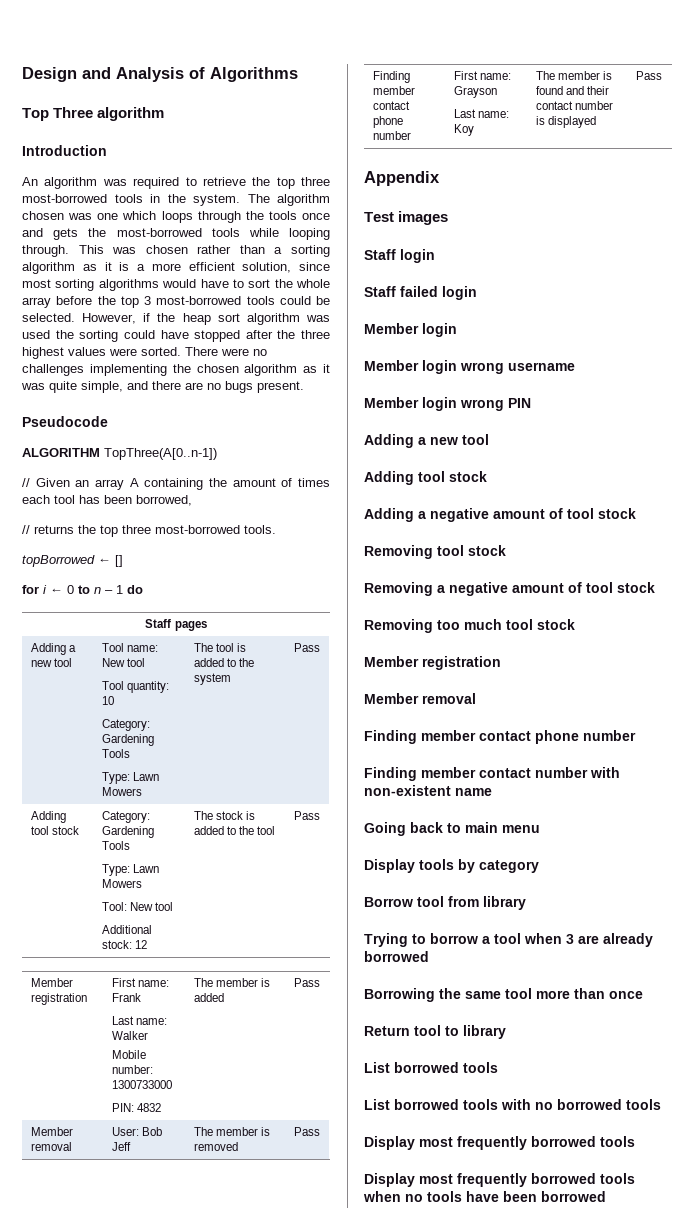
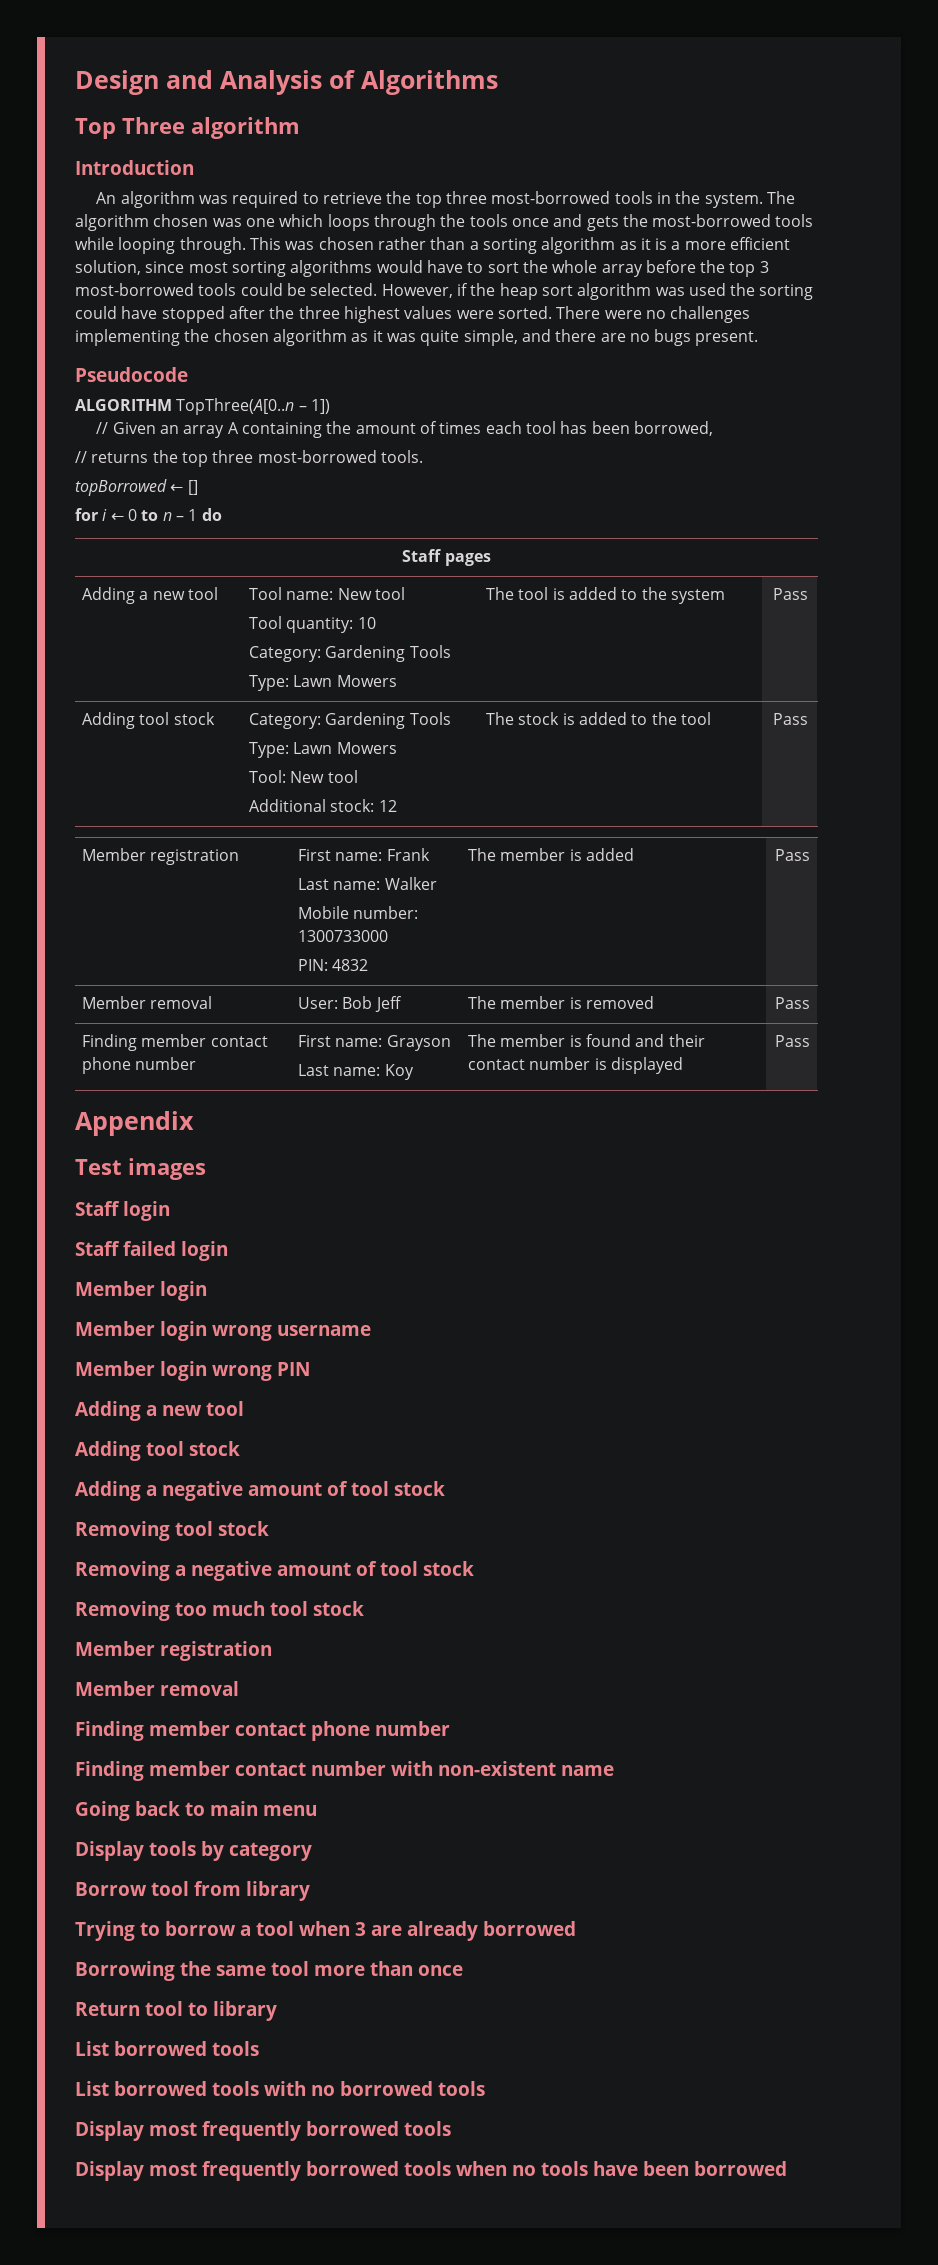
- ALGORITHM TopThree(A[0..n-1])
+ ALGORITHM TopThree(A[0..n – 1])

